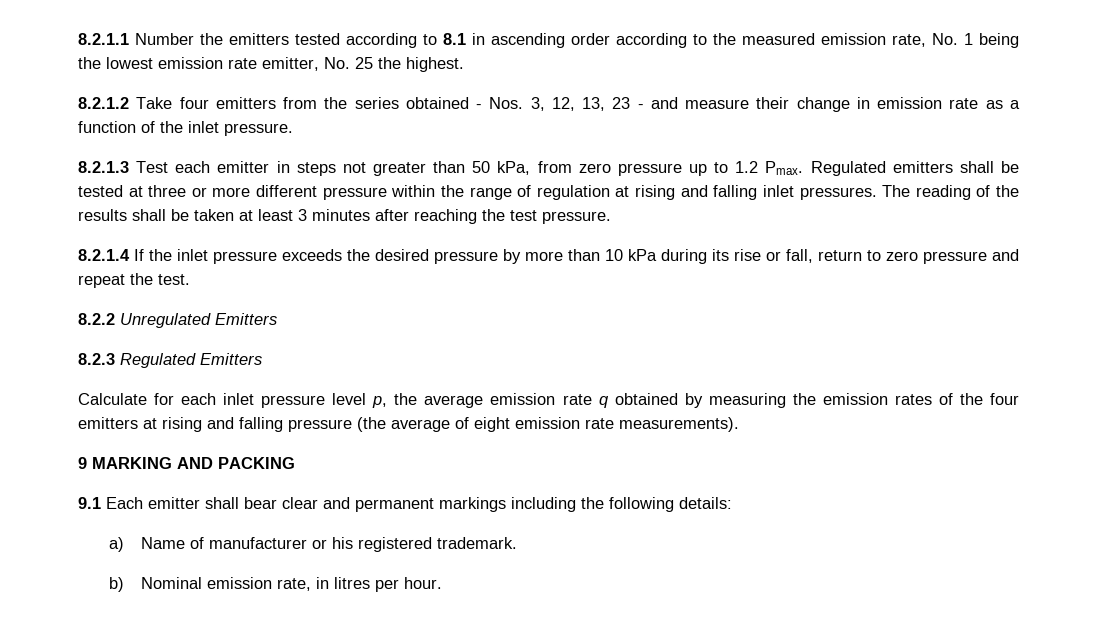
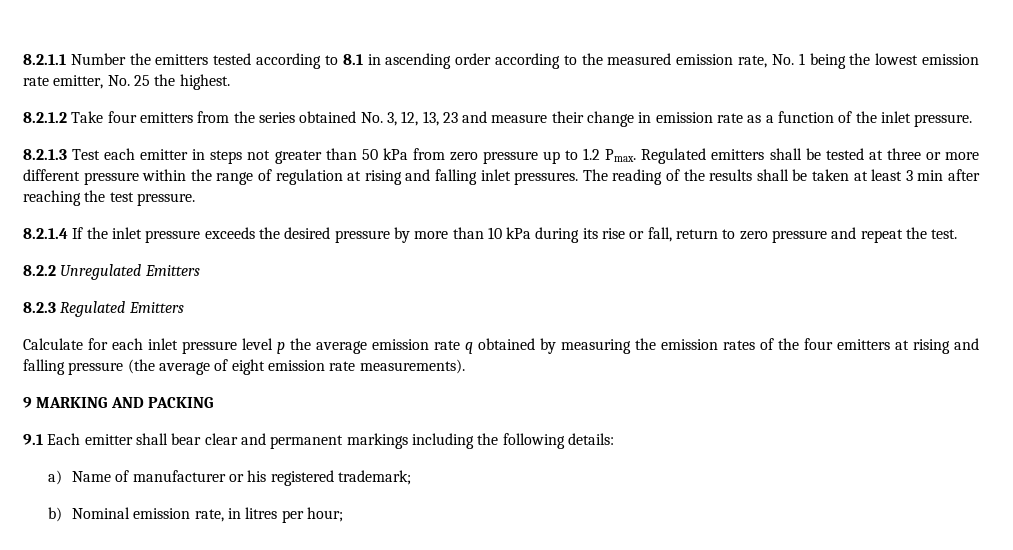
- 8.2.1.2 Take four emitters from the series obtained - Nos. 3, 12, 13, 23 - and measure their change in emission rate as a function of the inlet pressure.
+ 8.2.1.2 Take four emitters from the series obtained No. 3, 12, 13, 23 and measure their change in emission rate as a function of the inlet pressure.
- 8.2.1.3 Test each emitter in steps not greater than 50 kPa, from zero pressure up to 1.2 Pmax.
+ 8.2.1.3 Test each emitter in steps not greater than 50 kPa from zero pressure up to 1.2 Pmax.
- The reading of the results shall be taken at least 3 minutes after reaching the test pressure.
+ The reading of the results shall be taken at least 3 min after reaching the test pressure.
- Calculate for each inlet pressure level p, the average emission rate q obtained by measuring the emission rates of the four emitters at rising and falling pressure (the average of eight emission rate measurements).
+ Calculate for each inlet pressure level p the average emission rate q obtained by measuring the emission rates of the four emitters at rising and falling pressure (the average of eight emission rate measurements).
- a) Name of manufacturer or his registered trademark.
+ a) Name of manufacturer or his registered trademark;
- b) Nominal emission rate, in litres per hour.
+ b) Nominal emission rate, in litres per hour;

